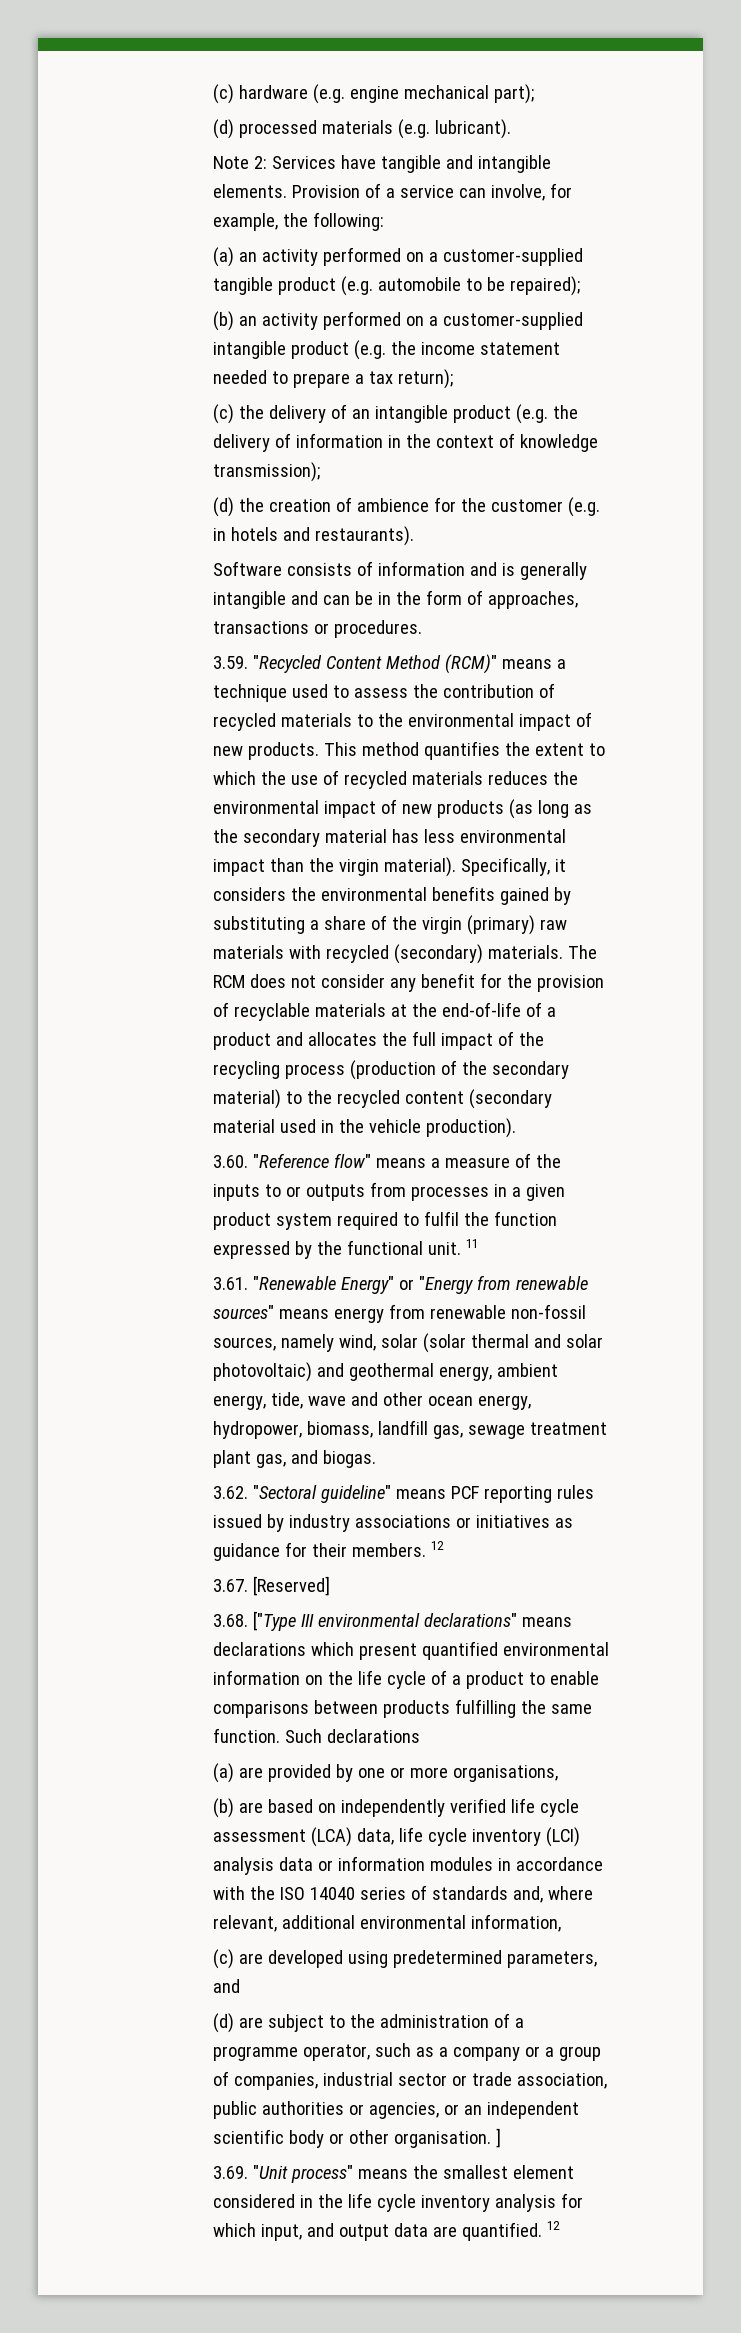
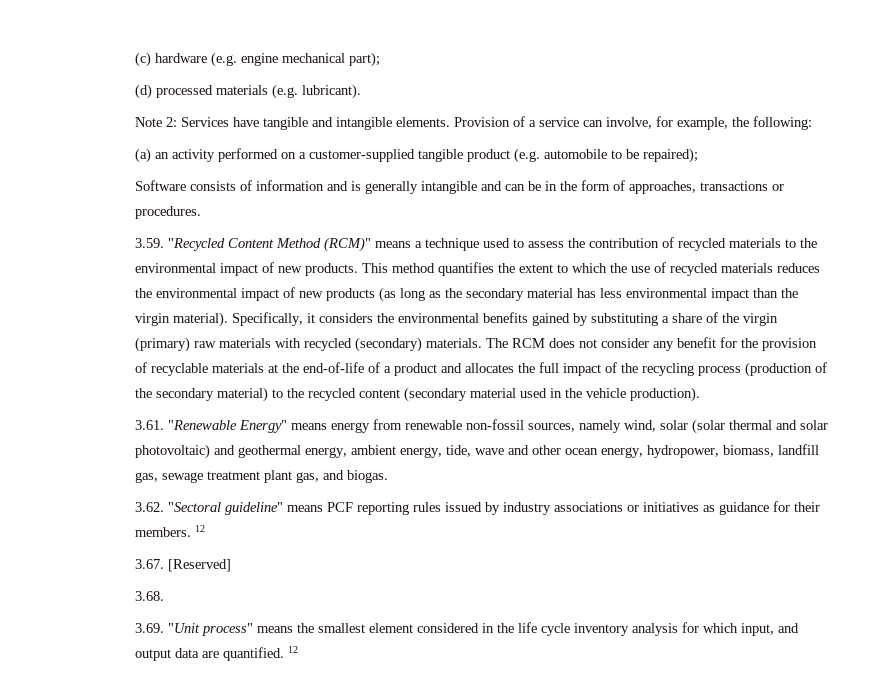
- (b) an activity performed on a customer-supplied intangible product (e.g. the income statement needed to prepare a tax return);
- (c) the delivery of an intangible product (e.g. the delivery of information in the context of knowledge transmission);
- (d) the creation of ambience for the customer (e.g. in hotels and restaurants).
- 3.60. "Reference flow" means a measure of the inputs to or outputs from processes in a given product system required to fulfil the function expressed by the functional unit. 11
- 3.61. "Renewable Energy" or "Energy from renewable sources" means energy from renewable non-fossil sources, namely wind, solar (solar thermal and solar photovoltaic) and geothermal energy, ambient energy, tide, wave and other ocean energy, hydropower, biomass, landfill gas, sewage treatment plant gas, and biogas.
+ 3.61. "Renewable Energy" means energy from renewable non-fossil sources, namely wind, solar (solar thermal and solar photovoltaic) and geothermal energy, ambient energy, tide, wave and other ocean energy, hydropower, biomass, landfill gas, sewage treatment plant gas, and biogas.
- 3.68. ["Type III environmental declarations" means declarations which present quantified environmental information on the life cycle of a product to enable comparisons between products fulfilling the same function. Such declarations
- (a) are provided by one or more organisations,
- (b) are based on independently verified life cycle assessment (LCA) data, life cycle inventory (LCI) analysis data or information modules in accordance with the ISO 14040 series of standards and, where relevant, additional environmental information,
- (c) are developed using predetermined parameters, and
- (d) are subject to the administration of a programme operator, such as a company or a group of companies, industrial sector or trade association, public authorities or agencies, or an independent scientific body or other organisation. ]
+ 3.68.

